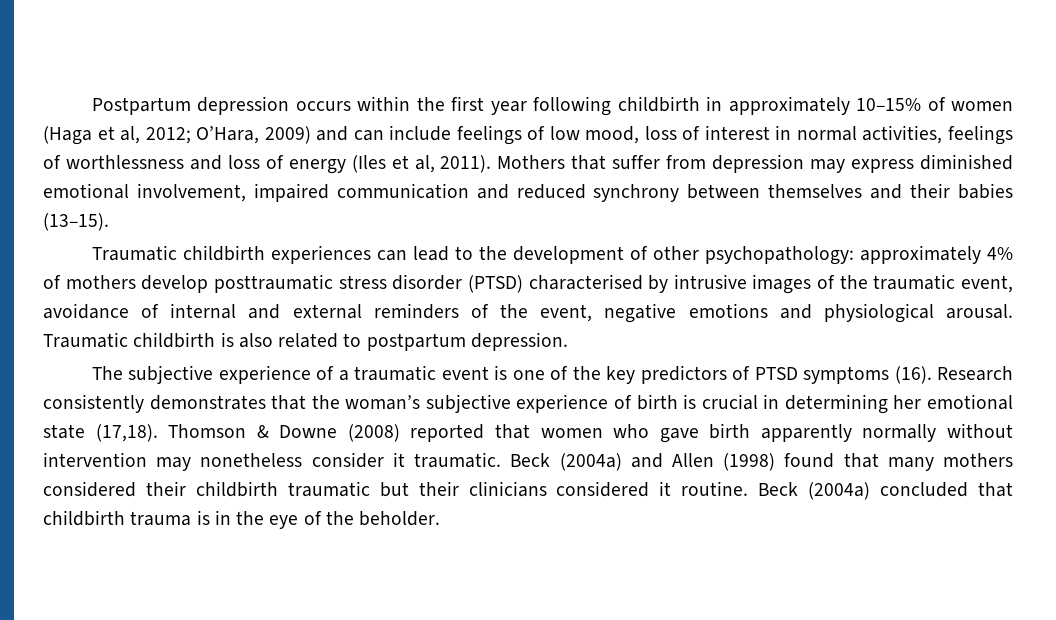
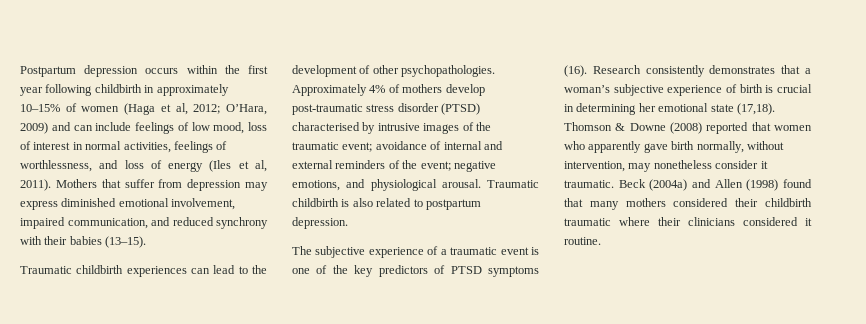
- Postpartum depression occurs within the first year following childbirth in approximately 10–15% of women (Haga et al, 2012; O’Hara, 2009) and can include feelings of low mood, loss of interest in normal activities, feelings of worthlessness and loss of energy (Iles et al, 2011).
+ Postpartum depression occurs within the first year following childbirth in approximately 10–15% of women (Haga et al, 2012; O’Hara, 2009) and can include feelings of low mood, loss of interest in normal activities, feelings of worthlessness, and loss of energy (Iles et al, 2011).
- Mothers that suffer from depression may express diminished emotional involvement, impaired communication and reduced synchrony between themselves and their babies (13–15).
+ Mothers that suffer from depression may express diminished emotional involvement, impaired communication, and reduced synchrony with their babies (13–15).
- Traumatic childbirth experiences can lead to the development of other psychopathology: approximately 4% of mothers develop posttraumatic stress disorder (PTSD) characterised by intrusive images of the traumatic event, avoidance of internal and external reminders of the event, negative emotions and physiological arousal.
+ Traumatic childbirth experiences can lead to the development of other psychopathologies. Approximately 4% of mothers develop post-traumatic stress disorder (PTSD) characterised by intrusive images of the traumatic event; avoidance of internal and external reminders of the event; negative emotions, and physiological arousal.
- Research consistently demonstrates that the woman’s subjective experience of birth is crucial in determining her emotional state (17,18).
+ Research consistently demonstrates that a woman’s subjective experience of birth is crucial in determining her emotional state (17,18).
- Thomson & Downe (2008) reported that women who gave birth apparently normally without intervention may nonetheless consider it traumatic.
+ Thomson & Downe (2008) reported that women who apparently gave birth normally, without intervention, may nonetheless consider it traumatic.
- Beck (2004a) and Allen (1998) found that many mothers considered their childbirth traumatic but their clinicians considered it routine. Beck (2004a) concluded that childbirth trauma is in the eye of the beholder.
+ Beck (2004a) and Allen (1998) found that many mothers considered their childbirth traumatic where their clinicians considered it routine.

